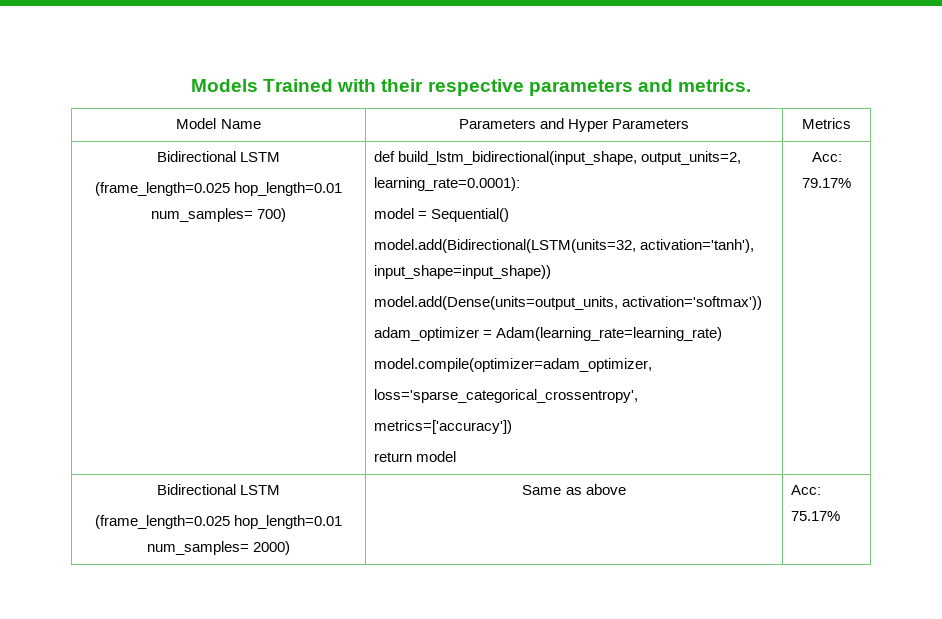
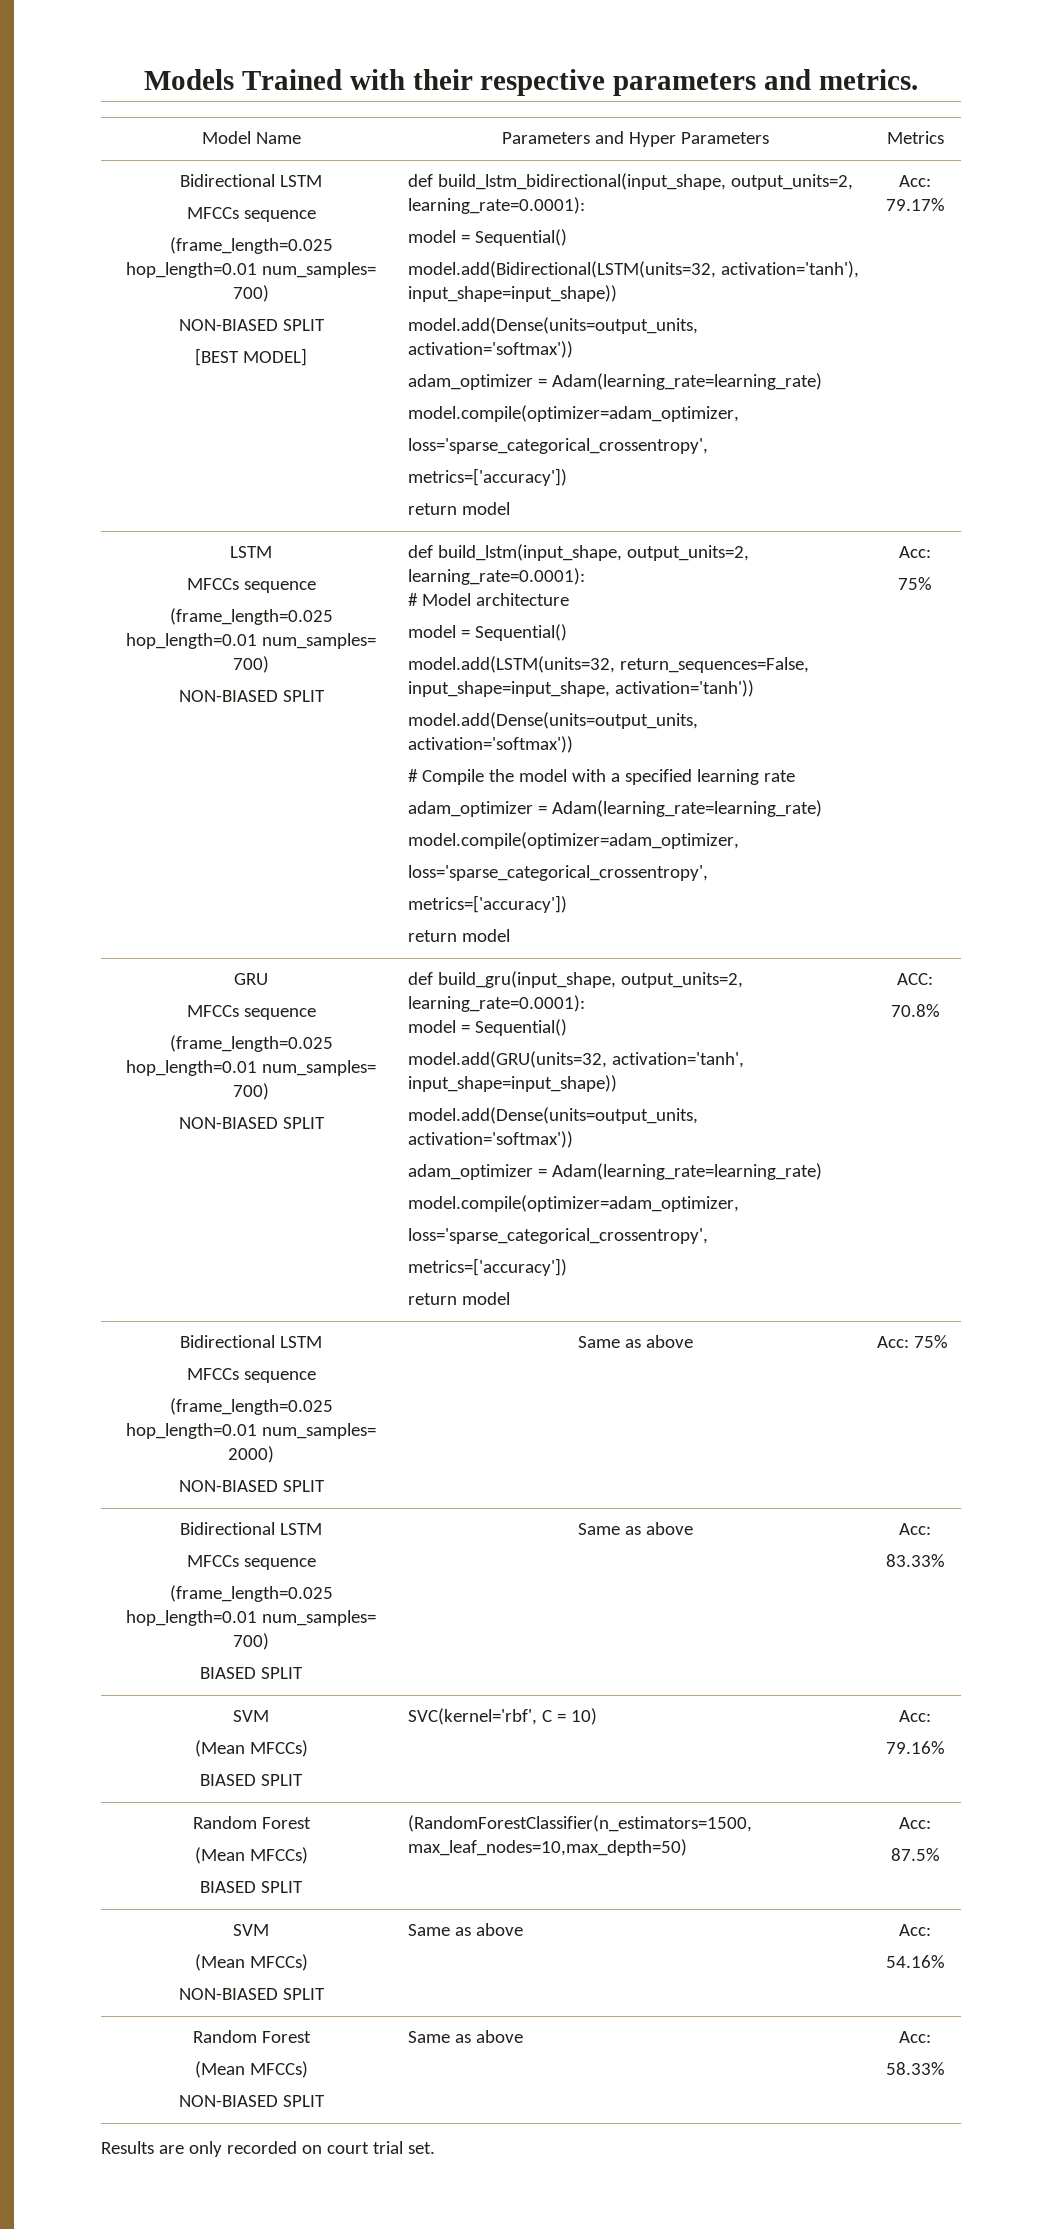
  Model Name | Parameters and Hyper Parameters | Metrics
  Bidirectional LSTM
- (frame_length=0.025 hop_length=0.01 num_samples= 700) | def build_lstm_bidirectional(input_shape, output_units=2, learning_rate=0.0001):
+ MFCCs sequence
+ (frame_length=0.025 hop_length=0.01 num_samples= 700)
+ NON-BIASED SPLIT
+ [BEST MODEL] | def build_lstm_bidirectional(input_shape, output_units=2, learning_rate=0.0001):
  model = Sequential()
  model.add(Bidirectional(LSTM(units=32, activation='tanh'), input_shape=input_shape))
  model.add(Dense(units=output_units, activation='softmax'))
  adam_optimizer = Adam(learning_rate=learning_rate)
  model.compile(optimizer=adam_optimizer,
  loss='sparse_categorical_crossentropy',
  metrics=['accuracy'])
  return model | Acc: 79.17%
+ LSTM
+ MFCCs sequence
+ (frame_length=0.025 hop_length=0.01 num_samples= 700)
+ NON-BIASED SPLIT | def build_lstm(input_shape, output_units=2, learning_rate=0.0001):
+ # Model architecture
+ model = Sequential()
+ model.add(LSTM(units=32, return_sequences=False, input_shape=input_shape, activation='tanh'))
+ model.add(Dense(units=output_units, activation='softmax'))
+ # Compile the model with a specified learning rate
+ adam_optimizer = Adam(learning_rate=learning_rate)
+ model.compile(optimizer=adam_optimizer,
+ loss='sparse_categorical_crossentropy',
+ metrics=['accuracy'])
+ return model | Acc:
+ 75%
+ GRU
+ MFCCs sequence
+ (frame_length=0.025 hop_length=0.01 num_samples= 700)
+ NON-BIASED SPLIT | def build_gru(input_shape, output_units=2, learning_rate=0.0001):
+ model = Sequential()
+ model.add(GRU(units=32, activation='tanh', input_shape=input_shape))
+ model.add(Dense(units=output_units, activation='softmax'))
+ adam_optimizer = Adam(learning_rate=learning_rate)
+ model.compile(optimizer=adam_optimizer,
+ loss='sparse_categorical_crossentropy',
+ metrics=['accuracy'])
+ return model | ACC:
+ 70.8%
  Bidirectional LSTM
- (frame_length=0.025 hop_length=0.01 num_samples= 2000) | Same as above | Acc: 75.17%
+ MFCCs sequence
+ (frame_length=0.025 hop_length=0.01 num_samples= 2000)
+ NON-BIASED SPLIT | Same as above | Acc: 75%
+ Bidirectional LSTM
+ MFCCs sequence
+ (frame_length=0.025 hop_length=0.01 num_samples= 700)
+ BIASED SPLIT | Same as above | Acc:
+ 83.33%
+ SVM
+ (Mean MFCCs)
+ BIASED SPLIT | SVC(kernel='rbf', C = 10) | Acc:
+ 79.16%
+ Random Forest
+ (Mean MFCCs)
+ BIASED SPLIT | (RandomForestClassifier(n_estimators=1500, max_leaf_nodes=10,max_depth=50) | Acc:
+ 87.5%
+ SVM
+ (Mean MFCCs)
+ NON-BIASED SPLIT | Same as above | Acc:
+ 54.16%
+ Random Forest
+ (Mean MFCCs)
+ NON-BIASED SPLIT | Same as above | Acc:
+ 58.33%
+ Results are only recorded on court trial set.

